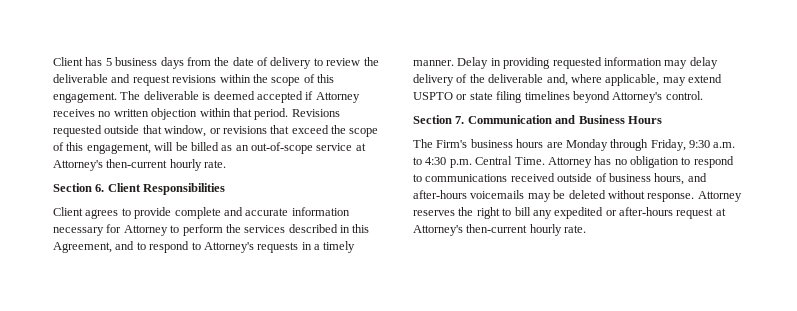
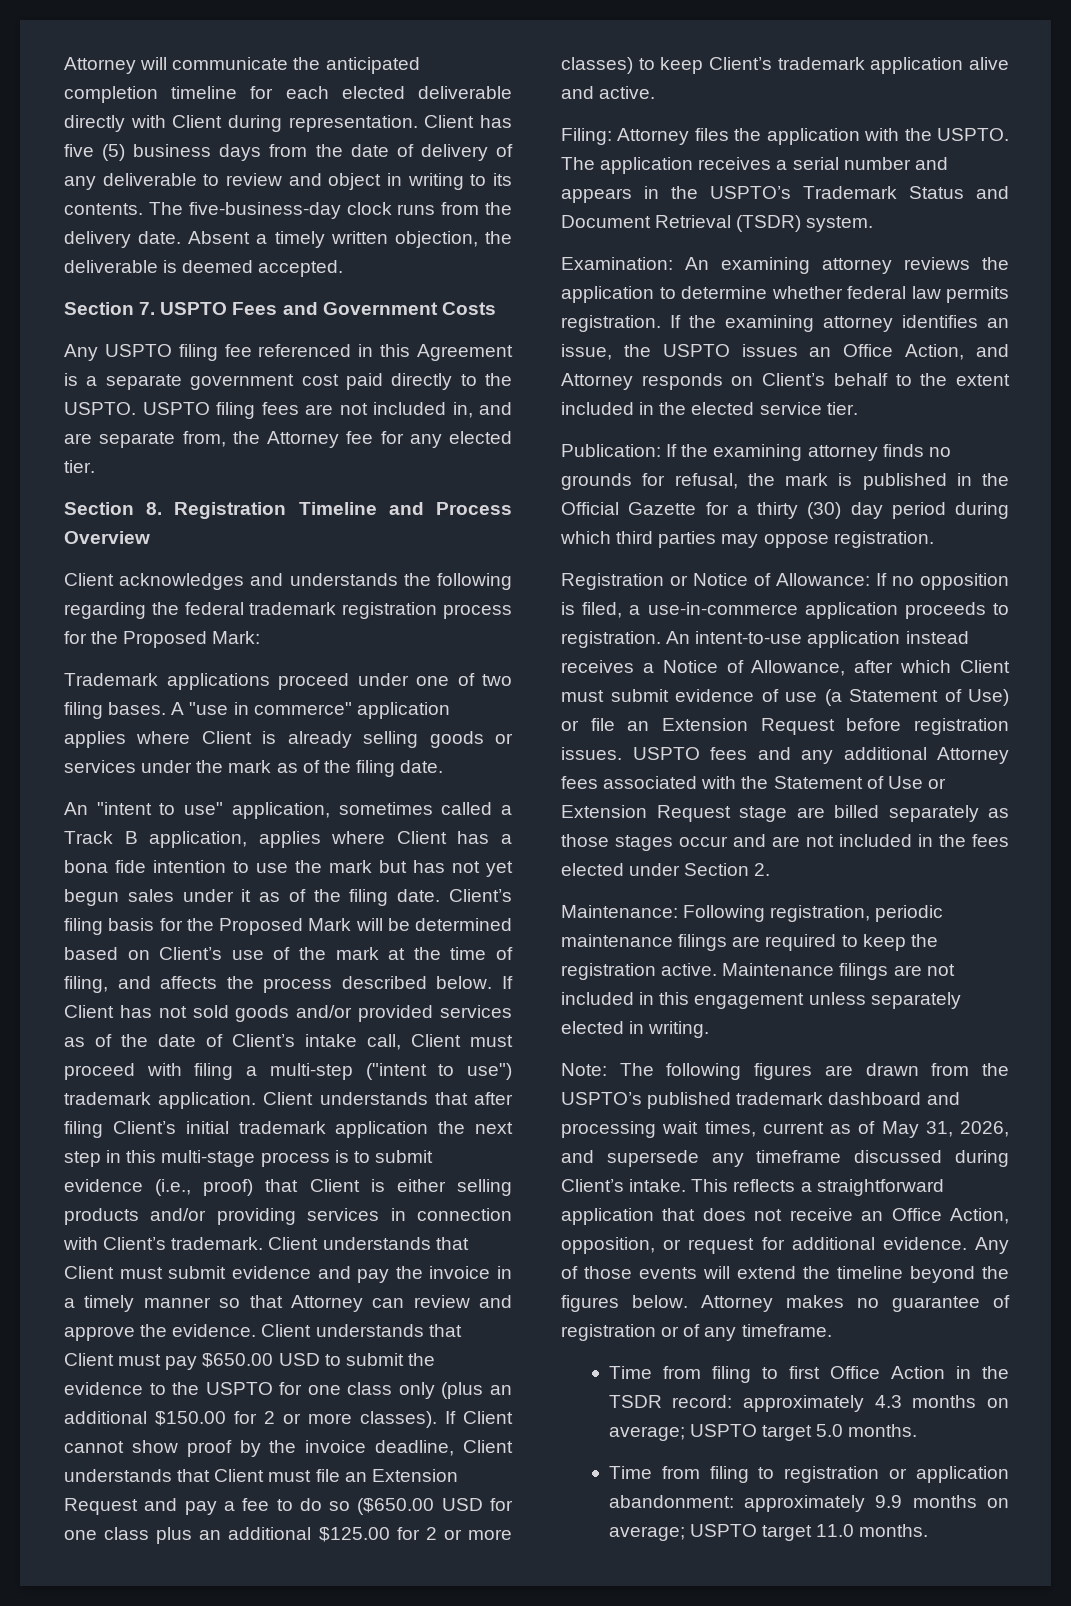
- Client has 5 business days from the date of delivery to review the deliverable and request revisions within the scope of this engagement. The deliverable is deemed accepted if Attorney receives no written objection within that period. Revisions requested outside that window, or revisions that exceed the scope of this engagement, will be billed as an out-of-scope service at Attorney's then-current hourly rate.
- Section 6. Client Responsibilities
- Client agrees to provide complete and accurate information necessary for Attorney to perform the services described in this Agreement, and to respond to Attorney's requests in a timely manner. Delay in providing requested information may delay delivery of the deliverable and, where applicable, may extend USPTO or state filing timelines beyond Attorney's control.
- Section 7. Communication and Business Hours
- The Firm's business hours are Monday through Friday, 9:30 a.m. to 4:30 p.m. Central Time. Attorney has no obligation to respond to communications received outside of business hours, and after-hours voicemails may be deleted without response. Attorney reserves the right to bill any expedited or after-hours request at Attorney's then-current hourly rate.
+ Attorney will communicate the anticipated completion timeline for each elected deliverable directly with Client during representation. Client has five (5) business days from the date of delivery of any deliverable to review and object in writing to its contents. The five-business-day clock runs from the delivery date. Absent a timely written objection, the deliverable is deemed accepted.
+ Section 7. USPTO Fees and Government Costs
+ Any USPTO filing fee referenced in this Agreement is a separate government cost paid directly to the USPTO. USPTO filing fees are not included in, and are separate from, the Attorney fee for any elected tier.
+ Section 8. Registration Timeline and Process Overview
+ Client acknowledges and understands the following regarding the federal trademark registration process for the Proposed Mark:
+ Trademark applications proceed under one of two filing bases. A "use in commerce" application applies where Client is already selling goods or services under the mark as of the filing date.
+ An "intent to use" application, sometimes called a Track B application, applies where Client has a bona fide intention to use the mark but has not yet begun sales under it as of the filing date. Client’s filing basis for the Proposed Mark will be determined based on Client’s use of the mark at the time of filing, and affects the process described below. If Client has not sold goods and/or provided services as of the date of Client’s intake call, Client must proceed with filing a multi-step ("intent to use") trademark application. Client understands that after filing Client’s initial trademark application the next step in this multi-stage process is to submit evidence (i.e., proof) that Client is either selling products and/or providing services in connection with Client’s trademark. Client understands that Client must submit evidence and pay the invoice in a timely manner so that Attorney can review and approve the evidence. Client understands that Client must pay $650.00 USD to submit the evidence to the USPTO for one class only (plus an additional $150.00 for 2 or more classes). If Client cannot show proof by the invoice deadline, Client understands that Client must file an Extension Request and pay a fee to do so ($650.00 USD for one class plus an additional $125.00 for 2 or more classes) to keep Client’s trademark application alive and active.
+ Filing: Attorney files the application with the USPTO. The application receives a serial number and appears in the USPTO’s Trademark Status and Document Retrieval (TSDR) system.
+ Examination: An examining attorney reviews the application to determine whether federal law permits registration. If the examining attorney identifies an issue, the USPTO issues an Office Action, and Attorney responds on Client’s behalf to the extent included in the elected service tier.
+ Publication: If the examining attorney finds no grounds for refusal, the mark is published in the Official Gazette for a thirty (30) day period during which third parties may oppose registration.
+ Registration or Notice of Allowance: If no opposition is filed, a use-in-commerce application proceeds to registration. An intent-to-use application instead receives a Notice of Allowance, after which Client must submit evidence of use (a Statement of Use) or file an Extension Request before registration issues. USPTO fees and any additional Attorney fees associated with the Statement of Use or Extension Request stage are billed separately as those stages occur and are not included in the fees elected under Section 2.
+ Maintenance: Following registration, periodic maintenance filings are required to keep the registration active. Maintenance filings are not included in this engagement unless separately elected in writing.
+ Note: The following figures are drawn from the USPTO’s published trademark dashboard and processing wait times, current as of May 31, 2026, and supersede any timeframe discussed during Client’s intake. This reflects a straightforward application that does not receive an Office Action, opposition, or request for additional evidence. Any of those events will extend the timeline beyond the figures below. Attorney makes no guarantee of registration or of any timeframe.
+ Time from filing to first Office Action in the TSDR record: approximately 4.3 months on average; USPTO target 5.0 months.
+ Time from filing to registration or application abandonment: approximately 9.9 months on average; USPTO target 11.0 months.

